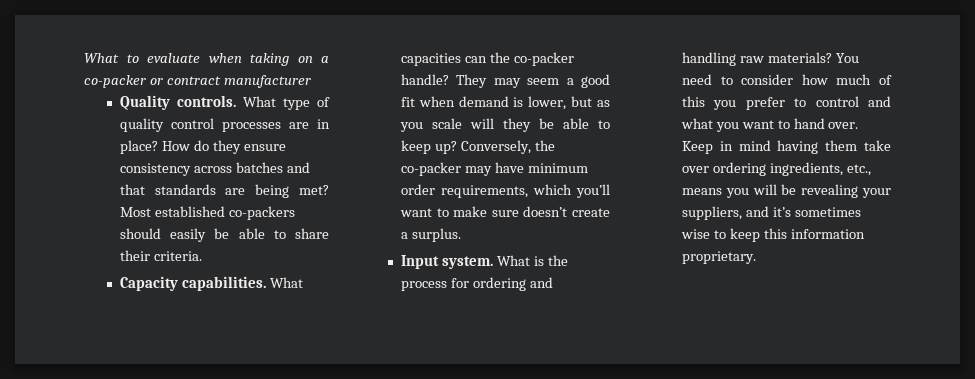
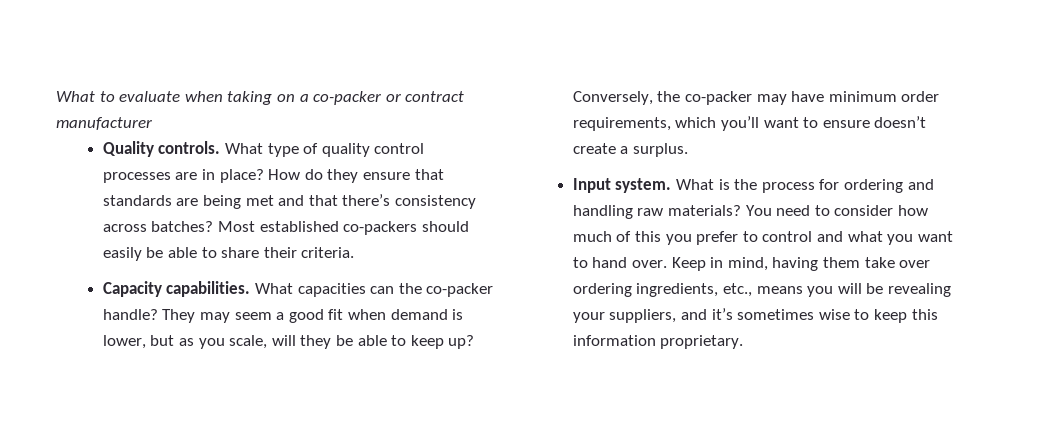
- How do they ensure consistency across batches and that standards are being met?
+ How do they ensure that standards are being met and that there’s consistency across batches?
- They may seem a good fit when demand is lower, but as you scale will they be able to keep up?
+ They may seem a good fit when demand is lower, but as you scale, will they be able to keep up?
- Conversely, the co-packer may have minimum order requirements, which you’ll want to make sure doesn’t create a surplus.
+ Conversely, the co-packer may have minimum order requirements, which you’ll want to ensure doesn’t create a surplus.
- Keep in mind having them take over ordering ingredients, etc., means you will be revealing your suppliers, and it’s sometimes wise to keep this information proprietary.
+ Keep in mind, having them take over ordering ingredients, etc., means you will be revealing your suppliers, and it’s sometimes wise to keep this information proprietary.

